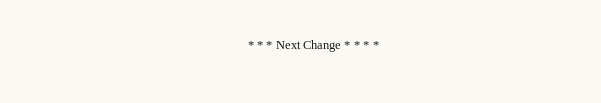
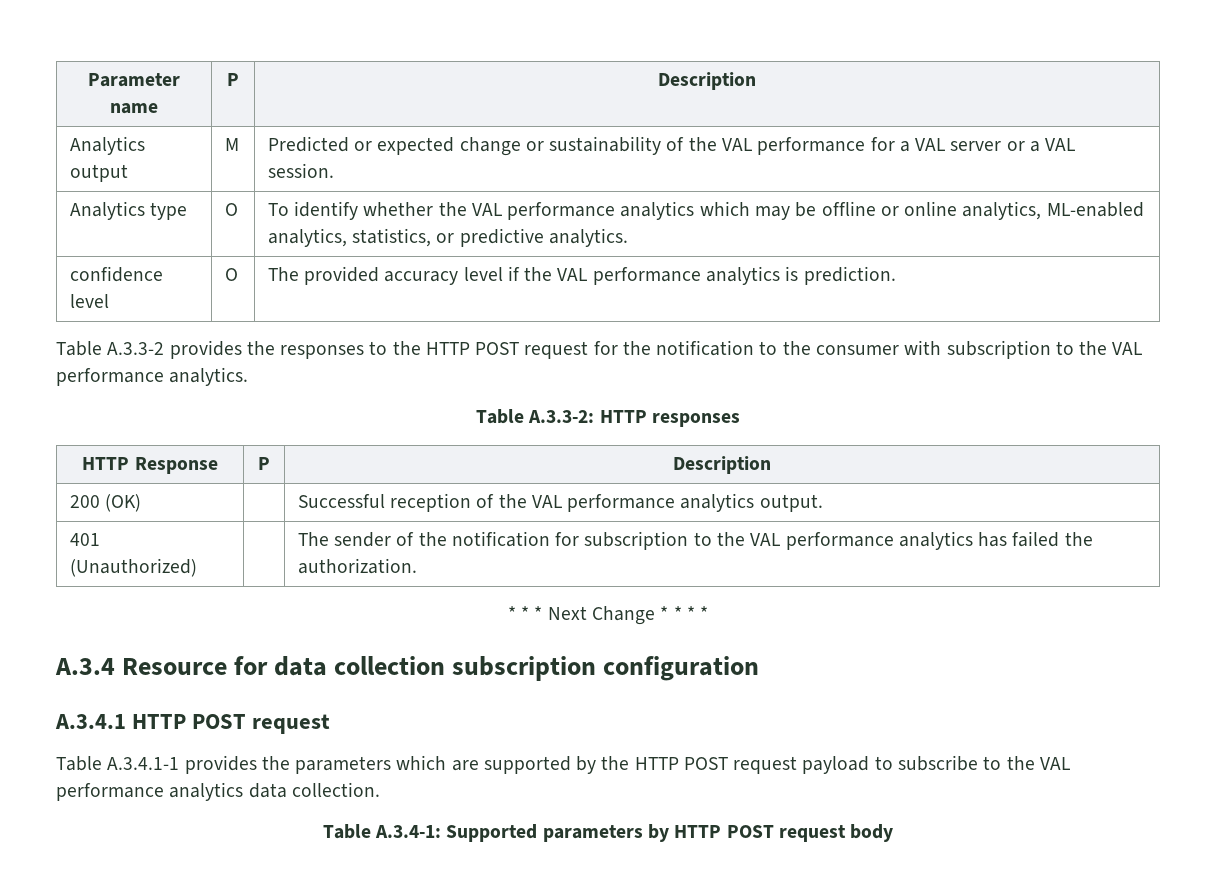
+ Parameter name | P | Description
+ Analytics output | M | Predicted or expected change or sustainability of the VAL performance for a VAL server or a VAL session.
+ Analytics type | O | To identify whether the VAL performance analytics which may be offline or online analytics, ML-enabled analytics, statistics, or predictive analytics.
+ confidence level | O | The provided accuracy level if the VAL performance analytics is prediction.
+ Table A.3.3-2 provides the responses to the HTTP POST request for the notification to the consumer with subscription to the VAL performance analytics.
+ Table A.3.3-2: HTTP responses
+ HTTP Response | P | Description
+ 200 (OK) | | Successful reception of the VAL performance analytics output.
+ 401 (Unauthorized) | | The sender of the notification for subscription to the VAL performance analytics has failed the authorization.
+ A.3.4 Resource for data collection subscription configuration
+ A.3.4.1 HTTP POST request
+ Table A.3.4.1-1 provides the parameters which are supported by the HTTP POST request payload to subscribe to the VAL performance analytics data collection.
+ Table A.3.4-1: Supported parameters by HTTP POST request body

